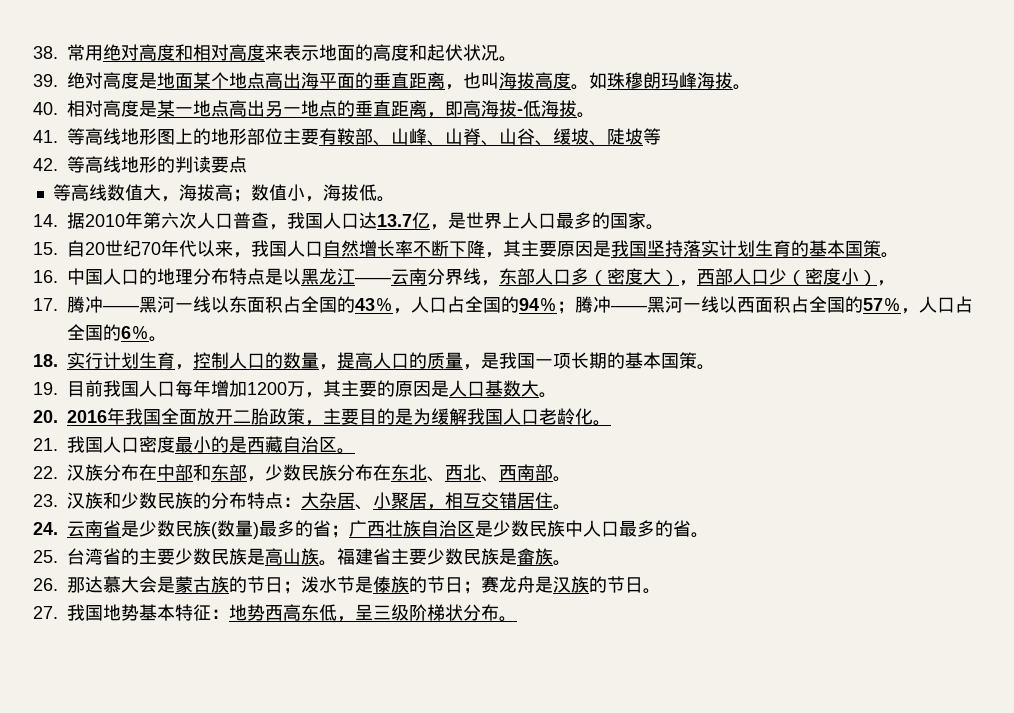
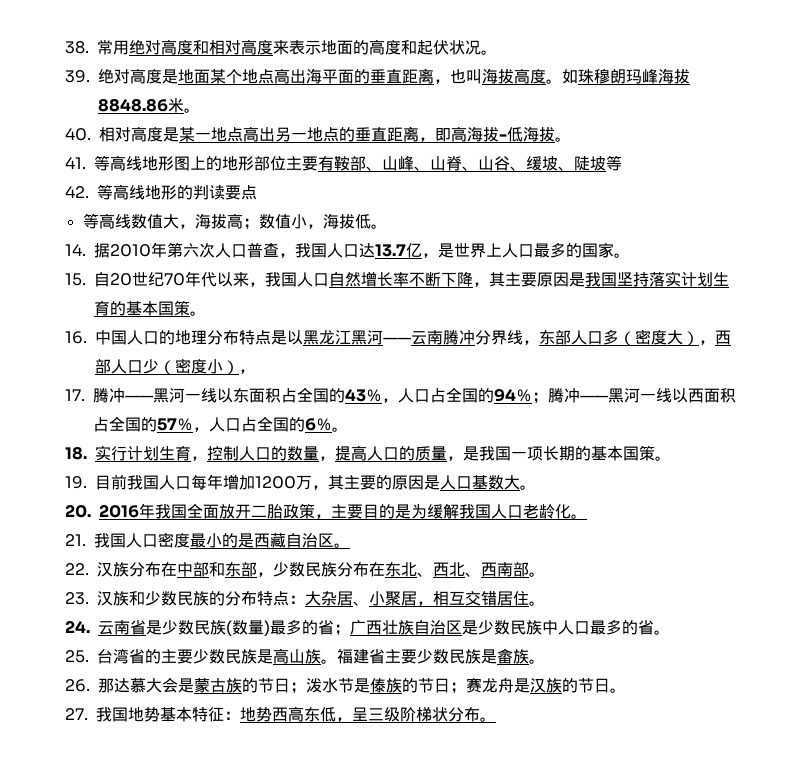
- 如珠穆朗玛峰海拔。
+ 如珠穆朗玛峰海拔8848.86米。
- 16.中国人口的地理分布特点是以黑龙江——云南分界线，东部人口多（密度大），西部人口少（密度小），
+ 16.中国人口的地理分布特点是以黑龙江黑河——云南腾冲分界线，东部人口多（密度大），西部人口少（密度小），

